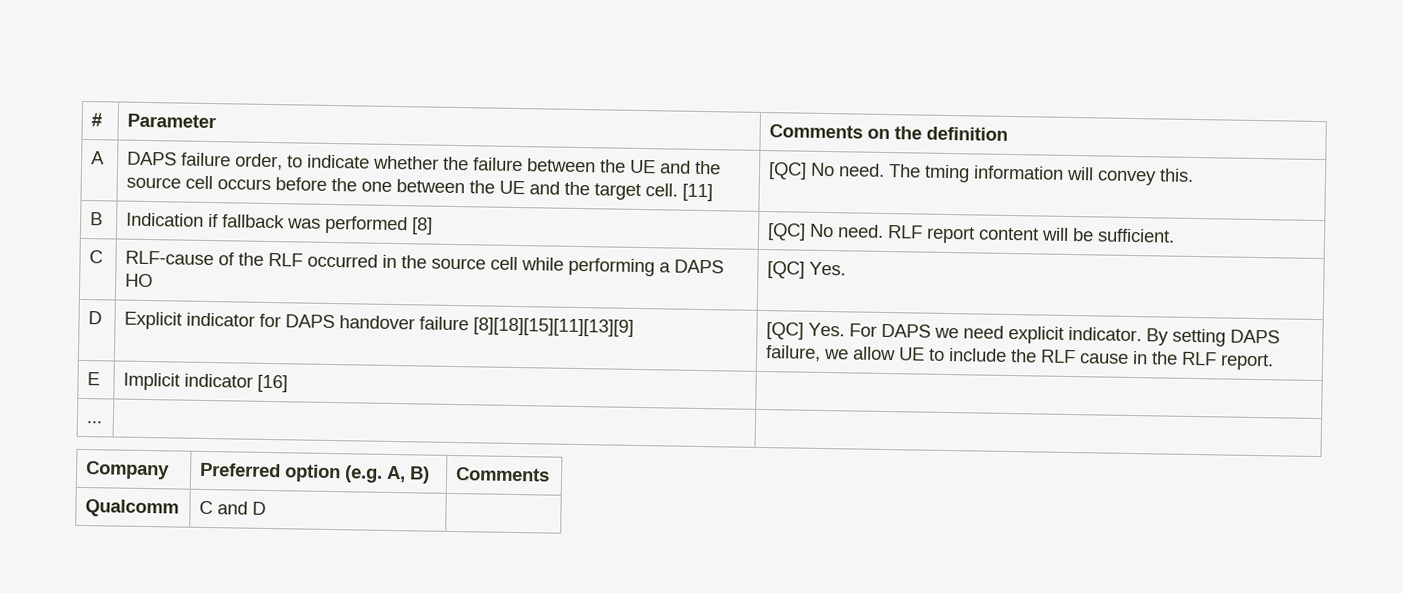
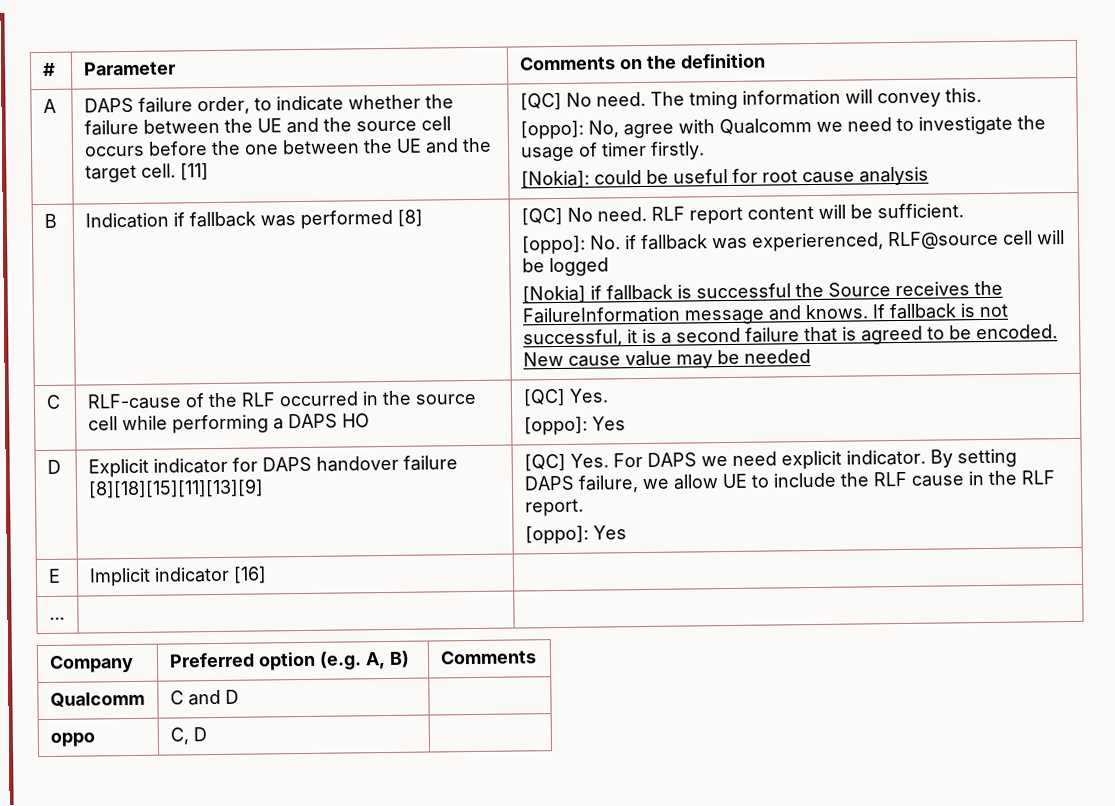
+ [oppo]: No, agree with Qualcomm we need to investigate the usage of timer firstly.
+ [Nokia]: could be useful for root cause analysis
+ [oppo]: No. if fallback was experierenced, RLF@source cell will be logged
+ [Nokia] if fallback is successful the Source receives the FailureInformation message and knows. If fallback is not successful, it is a second failure that is agreed to be encoded. New cause value may be needed
  C | RLF-cause of the RLF occurred in the source cell while performing a DAPS HO | [QC] Yes.
+ [oppo]: Yes
  D | Explicit indicator for DAPS handover failure [8][18][15][11][13][9] | [QC] Yes. For DAPS we need explicit indicator. By setting DAPS failure, we allow UE to include the RLF cause in the RLF report.
+ [oppo]: Yes
+ oppo | C, D |

